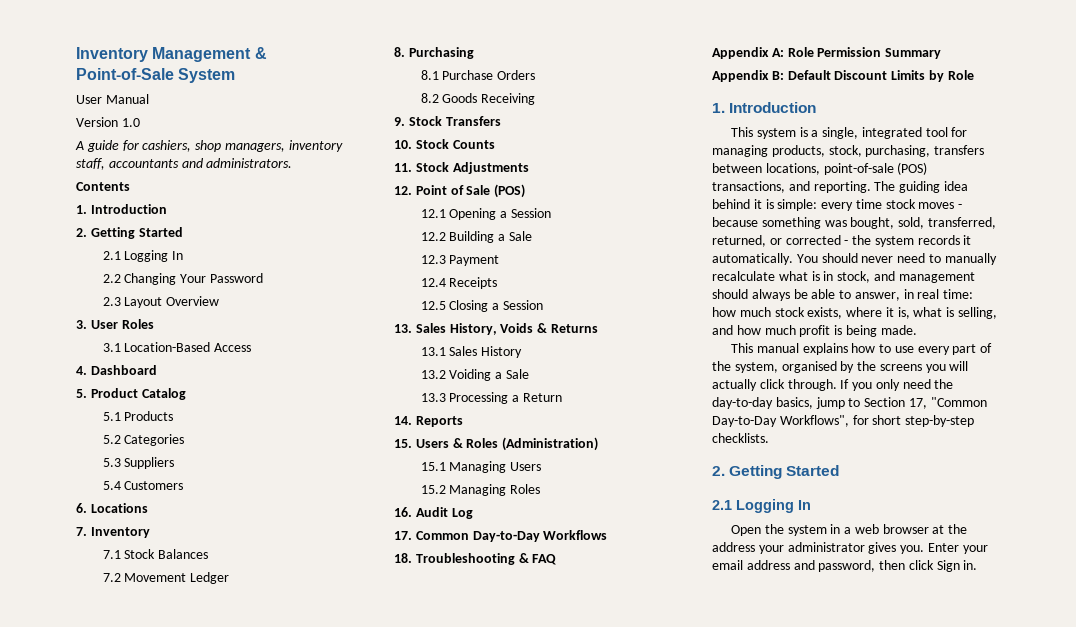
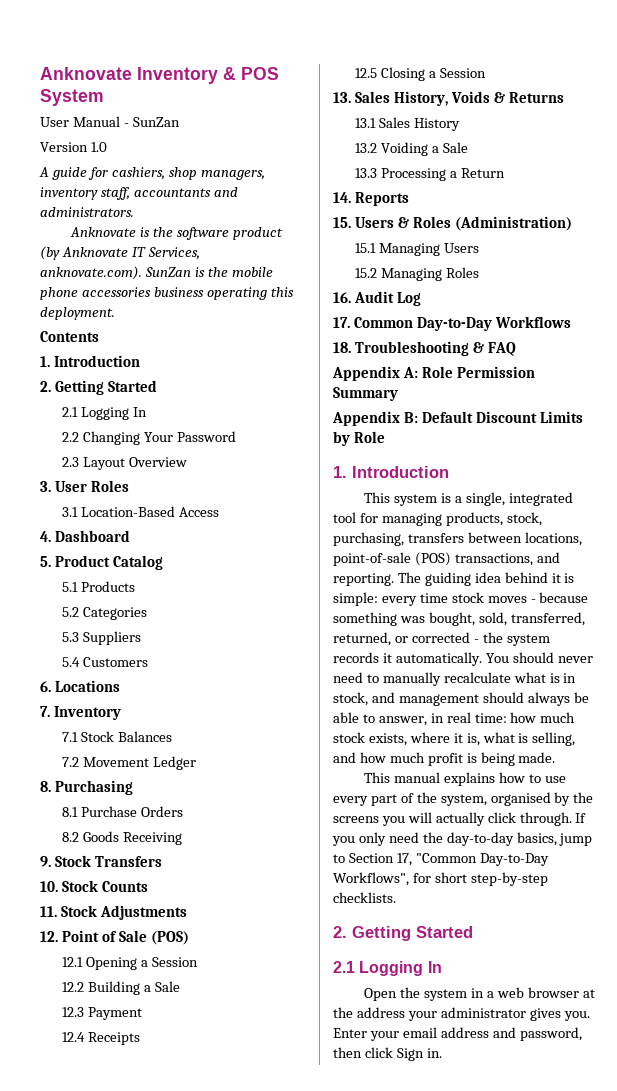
- Inventory Management & Point-of-Sale System
+ Anknovate Inventory & POS System
- User Manual
+ User Manual - SunZan
+ Anknovate is the software product (by Anknovate IT Services, anknovate.com). SunZan is the mobile phone accessories business operating this deployment.

